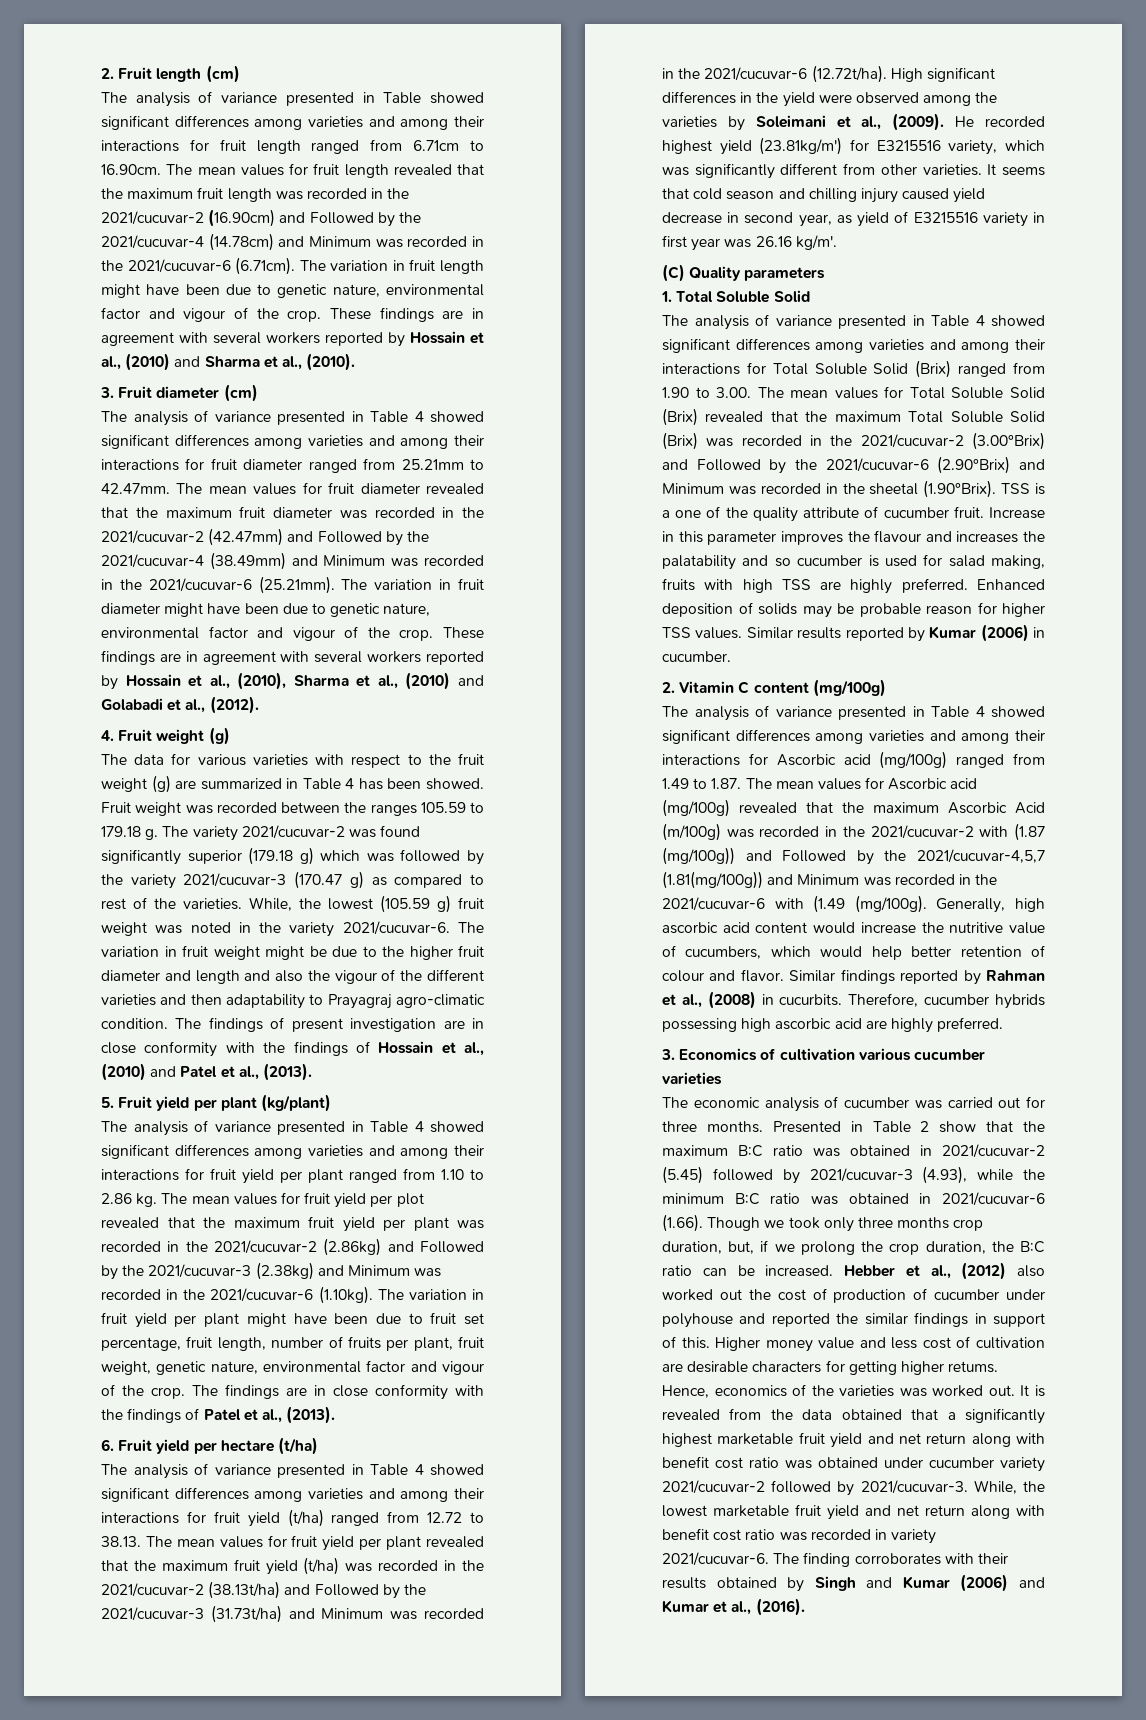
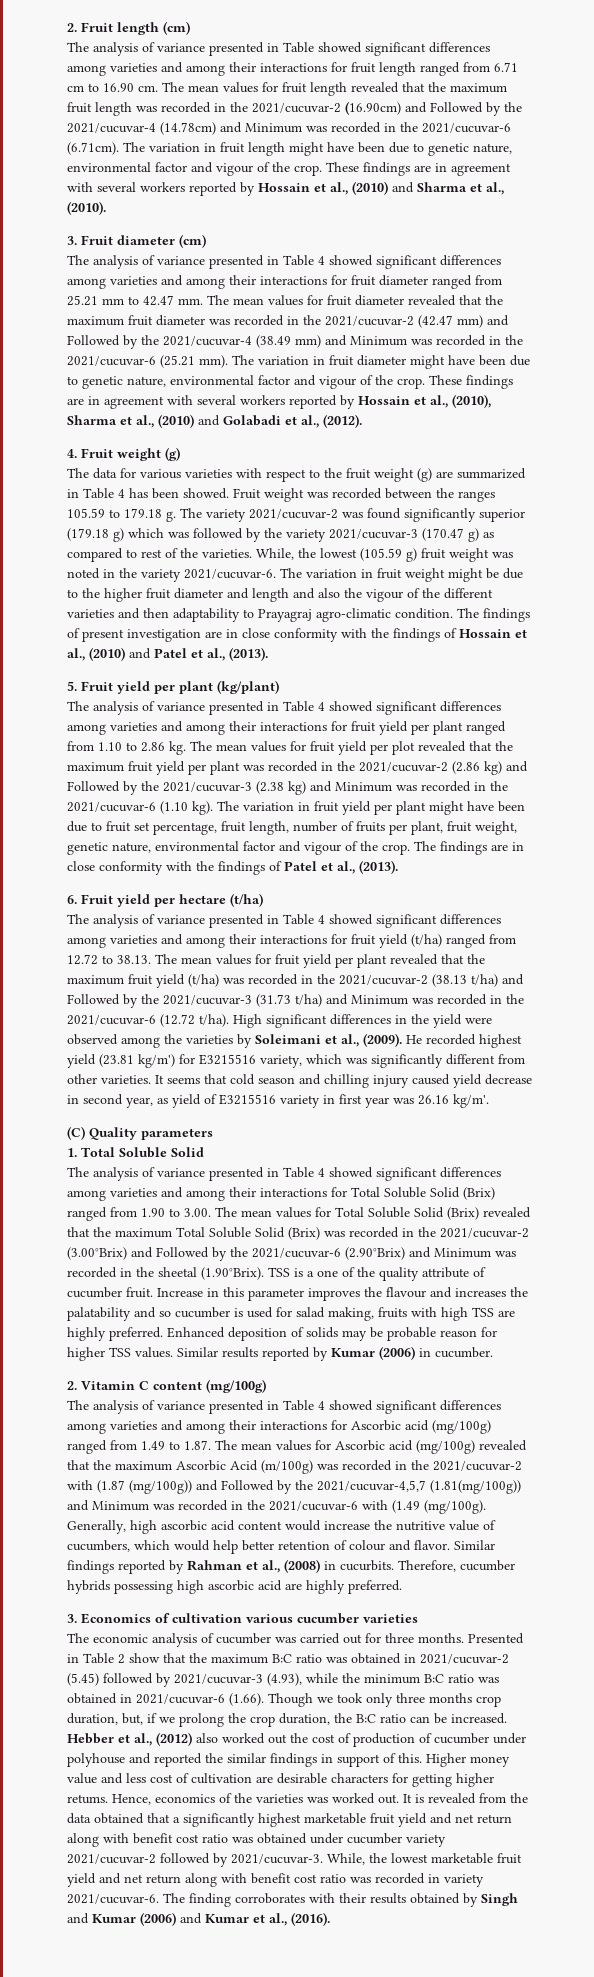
- The analysis of variance presented in Table showed significant differences among varieties and among their interactions for fruit length ranged from 6.71cm to 16.90cm. The mean values for fruit length revealed that the maximum fruit length was recorded in the 2021/cucuvar-2 (16.90cm) and Followed by the 2021/cucuvar-4 (14.78cm) and Minimum was recorded in the 2021/cucuvar-6 (6.71cm). The variation in fruit length might have been due to genetic nature, environmental factor and vigour of the crop.
+ The analysis of variance presented in Table showed significant differences among varieties and among their interactions for fruit length ranged from 6.71 cm to 16.90 cm. The mean values for fruit length revealed that the maximum fruit length was recorded in the 2021/cucuvar-2 (16.90cm) and Followed by the 2021/cucuvar-4 (14.78cm) and Minimum was recorded in the 2021/cucuvar-6 (6.71cm). The variation in fruit length might have been due to genetic nature, environmental factor and vigour of the crop.
- The analysis of variance presented in Table 4 showed significant differences among varieties and among their interactions for fruit diameter ranged from 25.21mm to 42.47mm. The mean values for fruit diameter revealed that the maximum fruit diameter was recorded in the 2021/cucuvar-2 (42.47mm) and Followed by the 2021/cucuvar-4 (38.49mm) and Minimum was recorded in the 2021/cucuvar-6 (25.21mm). The variation in fruit diameter might have been due to genetic nature, environmental factor and vigour of the crop.
+ The analysis of variance presented in Table 4 showed significant differences among varieties and among their interactions for fruit diameter ranged from 25.21 mm to 42.47 mm. The mean values for fruit diameter revealed that the maximum fruit diameter was recorded in the 2021/cucuvar-2 (42.47 mm) and Followed by the 2021/cucuvar-4 (38.49 mm) and Minimum was recorded in the 2021/cucuvar-6 (25.21 mm). The variation in fruit diameter might have been due to genetic nature, environmental factor and vigour of the crop.
- The mean values for fruit yield per plot revealed that the maximum fruit yield per plant was recorded in the 2021/cucuvar-2 (2.86kg) and Followed by the 2021/cucuvar-3 (2.38kg) and Minimum was recorded in the 2021/cucuvar-6 (1.10kg). The variation in fruit yield per plant might have been due to fruit set percentage, fruit length, number of fruits per plant, fruit weight, genetic nature, environmental factor and vigour of the crop.
+ The mean values for fruit yield per plot revealed that the maximum fruit yield per plant was recorded in the 2021/cucuvar-2 (2.86 kg) and Followed by the 2021/cucuvar-3 (2.38 kg) and Minimum was recorded in the 2021/cucuvar-6 (1.10 kg). The variation in fruit yield per plant might have been due to fruit set percentage, fruit length, number of fruits per plant, fruit weight, genetic nature, environmental factor and vigour of the crop.
- The analysis of variance presented in Table 4 showed significant differences among varieties and among their interactions for fruit yield (t/ha) ranged from 12.72 to 38.13. The mean values for fruit yield per plant revealed that the maximum fruit yield (t/ha) was recorded in the 2021/cucuvar-2 (38.13t/ha) and Followed by the 2021/cucuvar-3 (31.73t/ha) and Minimum was recorded in the 2021/cucuvar-6 (12.72t/ha). High significant differences in the yield were observed among the varieties by Soleimani et al., (2009).
+ The analysis of variance presented in Table 4 showed significant differences among varieties and among their interactions for fruit yield (t/ha) ranged from 12.72 to 38.13. The mean values for fruit yield per plant revealed that the maximum fruit yield (t/ha) was recorded in the 2021/cucuvar-2 (38.13 t/ha) and Followed by the 2021/cucuvar-3 (31.73 t/ha) and Minimum was recorded in the 2021/cucuvar-6 (12.72 t/ha). High significant differences in the yield were observed among the varieties by Soleimani et al., (2009).
- He recorded highest yield (23.81kg/m') for E3215516 variety, which was significantly different from other varieties.
+ He recorded highest yield (23.81 kg/m') for E3215516 variety, which was significantly different from other varieties.

